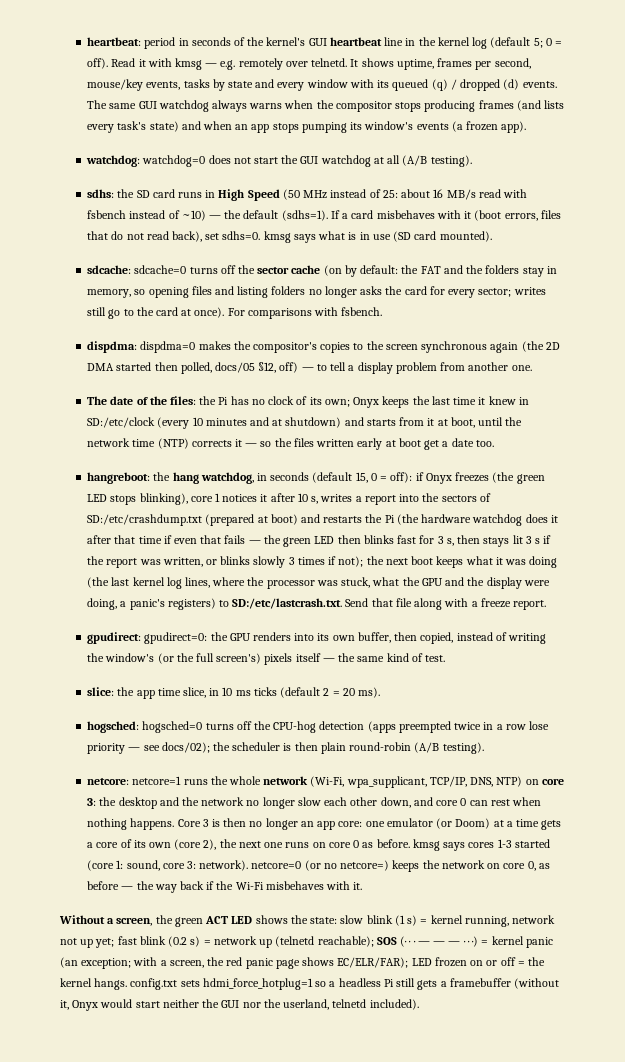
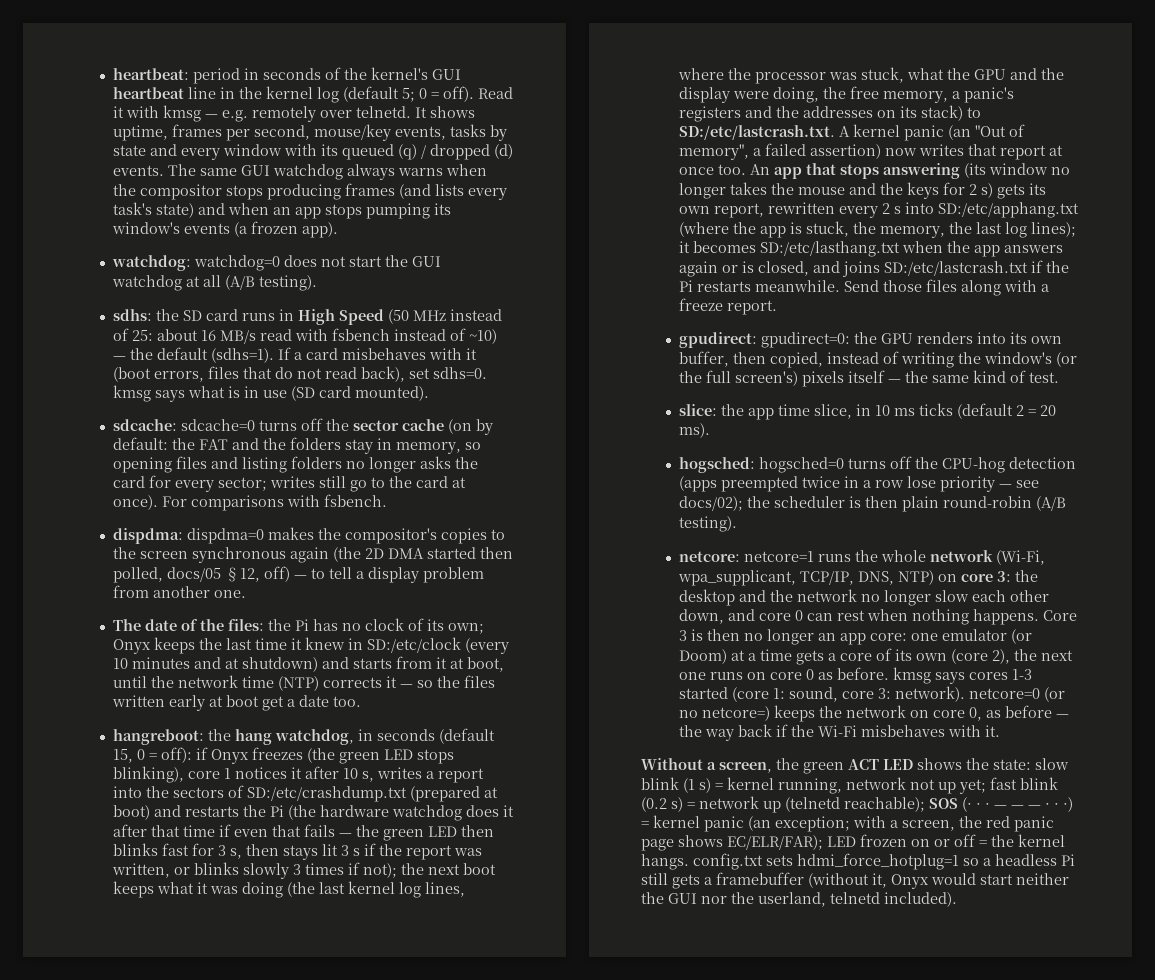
- the next boot keeps what it was doing (the last kernel log lines, where the processor was stuck, what the GPU and the display were doing, a panic's registers) to SD:/etc/lastcrash.txt. Send that file along with a freeze report.
+ the next boot keeps what it was doing (the last kernel log lines, where the processor was stuck, what the GPU and the display were doing, the free memory, a panic's registers and the addresses on its stack) to SD:/etc/lastcrash.txt. A kernel panic (an "Out of memory", a failed assertion) now writes that report at once too. An app that stops answering (its window no longer takes the mouse and the keys for 2 s) gets its own report, rewritten every 2 s into SD:/etc/apphang.txt (where the app is stuck, the memory, the last log lines); it becomes SD:/etc/lasthang.txt when the app answers again or is closed, and joins SD:/etc/lastcrash.txt if the Pi restarts meanwhile. Send those files along with a freeze report.

